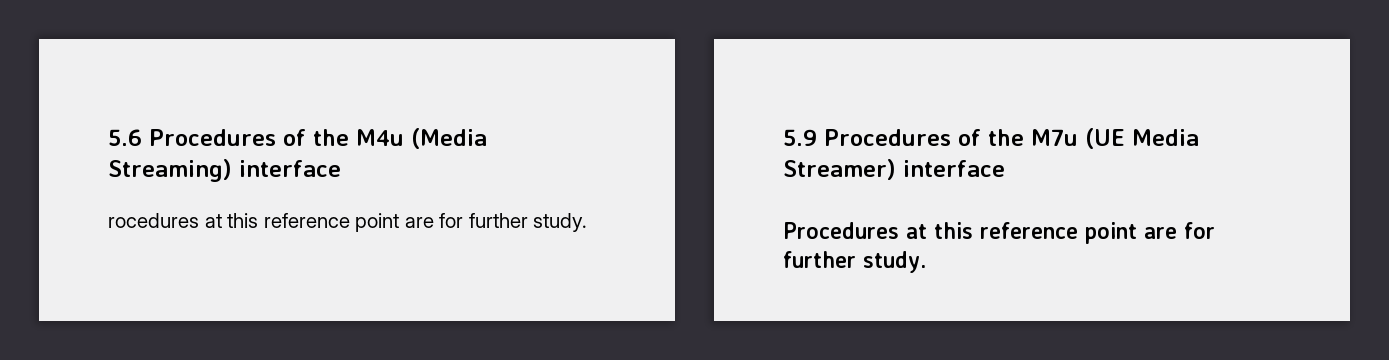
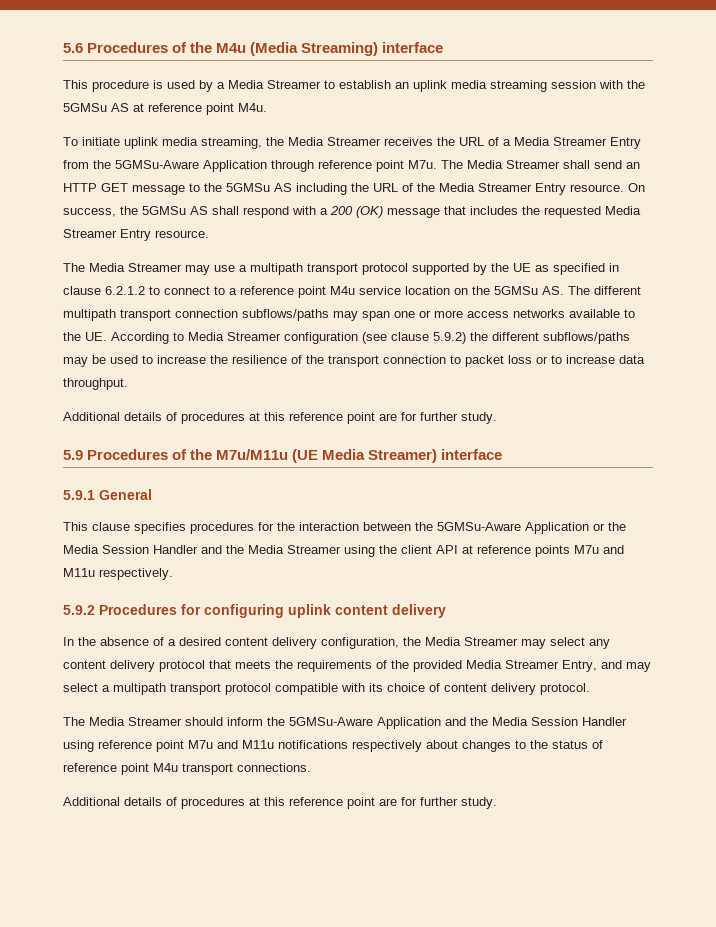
- rocedures at this reference point are for further study.
+ This procedure is used by a Media Streamer to establish an uplink media streaming session with the 5GMSu AS at reference point M4u.
+ To initiate uplink media streaming, the Media Streamer receives the URL of a Media Streamer Entry from the 5GMSu-Aware Application through reference point M7u. The Media Streamer shall send an HTTP GET message to the 5GMSu AS including the URL of the Media Streamer Entry resource. On success, the 5GMSu AS shall respond with a 200 (OK) message that includes the requested Media Streamer Entry resource.
+ The Media Streamer may use a multipath transport protocol supported by the UE as specified in clause 6.2.1.2 to connect to a reference point M4u service location on the 5GMSu AS. The different multipath transport connection subflows/paths may span one or more access networks available to the UE. According to Media Streamer configuration (see clause 5.9.2) the different subflows/paths may be used to increase the resilience of the transport connection to packet loss or to increase data throughput.
+ Additional details of procedures at this reference point are for further study.
- 5.9 Procedures of the M7u (UE Media Streamer) interface
+ 5.9 Procedures of the M7u/M11u (UE Media Streamer) interface
- Procedures at this reference point are for further study.
+ 5.9.1 General
+ This clause specifies procedures for the interaction between the 5GMSu-Aware Application or the Media Session Handler and the Media Streamer using the client API at reference points M7u and M11u respectively.
+ 5.9.2 Procedures for configuring uplink content delivery
+ In the absence of a desired content delivery configuration, the Media Streamer may select any content delivery protocol that meets the requirements of the provided Media Streamer Entry, and may select a multipath transport protocol compatible with its choice of content delivery protocol.
+ The Media Streamer should inform the 5GMSu-Aware Application and the Media Session Handler using reference point M7u and M11u notifications respectively about changes to the status of reference point M4u transport connections.
+ Additional details of procedures at this reference point are for further study.

